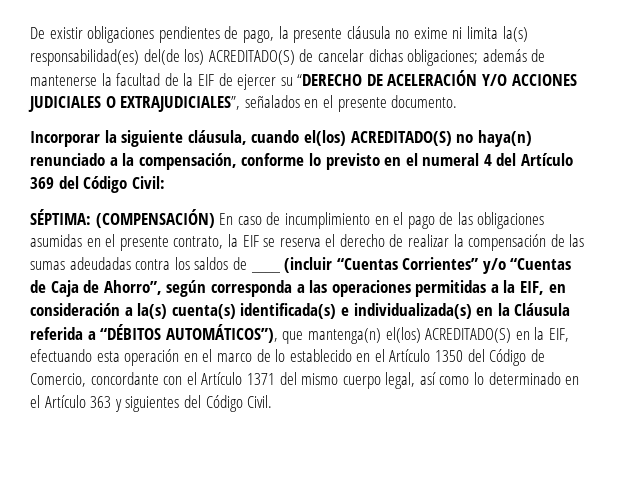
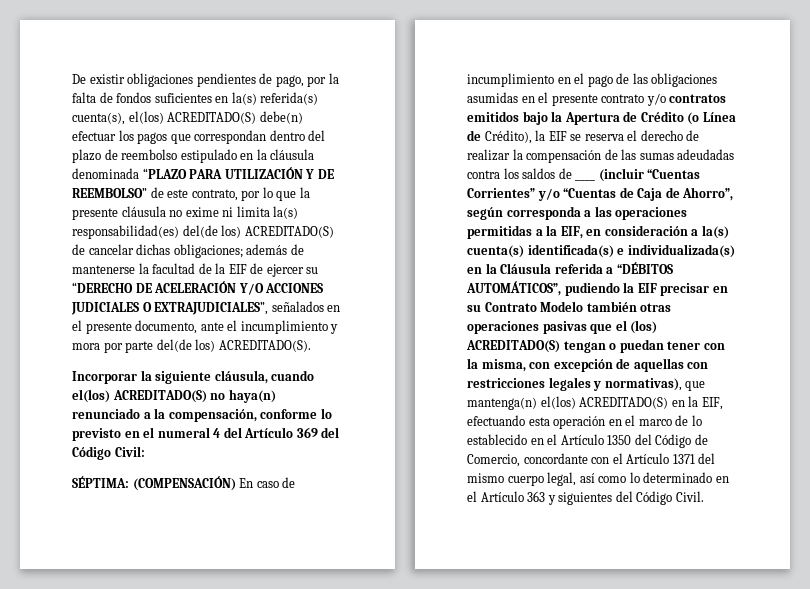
- De existir obligaciones pendientes de pago, la presente cláusula no exime ni limita la(s) responsabilidad(es) del(de los) ACREDITADO(S) de cancelar dichas obligaciones; además de mantenerse la facultad de la EIF de ejercer su “DERECHO DE ACELERACIÓN Y/O ACCIONES JUDICIALES O EXTRAJUDICIALES”, señalados en el presente documento.
+ De existir obligaciones pendientes de pago, por la falta de fondos suficientes en la(s) referida(s) cuenta(s), el(los) ACREDITADO(S) debe(n) efectuar los pagos que correspondan dentro del plazo de reembolso estipulado en la cláusula denominada “PLAZO PARA UTILIZACIÓN Y DE REEMBOLSO” de este contrato, por lo que la presente cláusula no exime ni limita la(s) responsabilidad(es) del(de los) ACREDITADO(S) de cancelar dichas obligaciones; además de mantenerse la facultad de la EIF de ejercer su “DERECHO DE ACELERACIÓN Y/O ACCIONES JUDICIALES O EXTRAJUDICIALES”, señalados en el presente documento, ante el incumplimiento y mora por parte del(de los) ACREDITADO(S).
- (COMPENSACIÓN) En caso de incumplimiento en el pago de las obligaciones asumidas en el presente contrato, la EIF se reserva el derecho de realizar la compensación de las sumas adeudadas contra los saldos de ____ (incluir “Cuentas Corrientes” y/o “Cuentas de Caja de Ahorro”, según corresponda a las operaciones permitidas a la EIF, en consideración a la(s) cuenta(s) identificada(s) e individualizada(s) en la Cláusula referida a “DÉBITOS AUTOMÁTICOS”), que mantenga(n) el(los) ACREDITADO(S) en la EIF, efectuando esta operación en el marco de lo establecido en el Artículo 1350 del Código de Comercio, concordante con el Artículo 1371 del mismo cuerpo legal, así como lo determinado en el Artículo 363 y siguientes del Código Civil.
+ (COMPENSACIÓN) En caso de incumplimiento en el pago de las obligaciones asumidas en el presente contrato y/o contratos emitidos bajo la Apertura de Crédito (o Línea de Crédito), la EIF se reserva el derecho de realizar la compensación de las sumas adeudadas contra los saldos de ____ (incluir “Cuentas Corrientes” y/o “Cuentas de Caja de Ahorro”, según corresponda a las operaciones permitidas a la EIF, en consideración a la(s) cuenta(s) identificada(s) e individualizada(s) en la Cláusula referida a “DÉBITOS AUTOMÁTICOS”, pudiendo la EIF precisar en su Contrato Modelo también otras operaciones pasivas que el (los) ACREDITADO(S) tengan o puedan tener con la misma, con excepción de aquellas con restricciones legales y normativas), que mantenga(n) el(los) ACREDITADO(S) en la EIF, efectuando esta operación en el marco de lo establecido en el Artículo 1350 del Código de Comercio, concordante con el Artículo 1371 del mismo cuerpo legal, así como lo determinado en el Artículo 363 y siguientes del Código Civil.

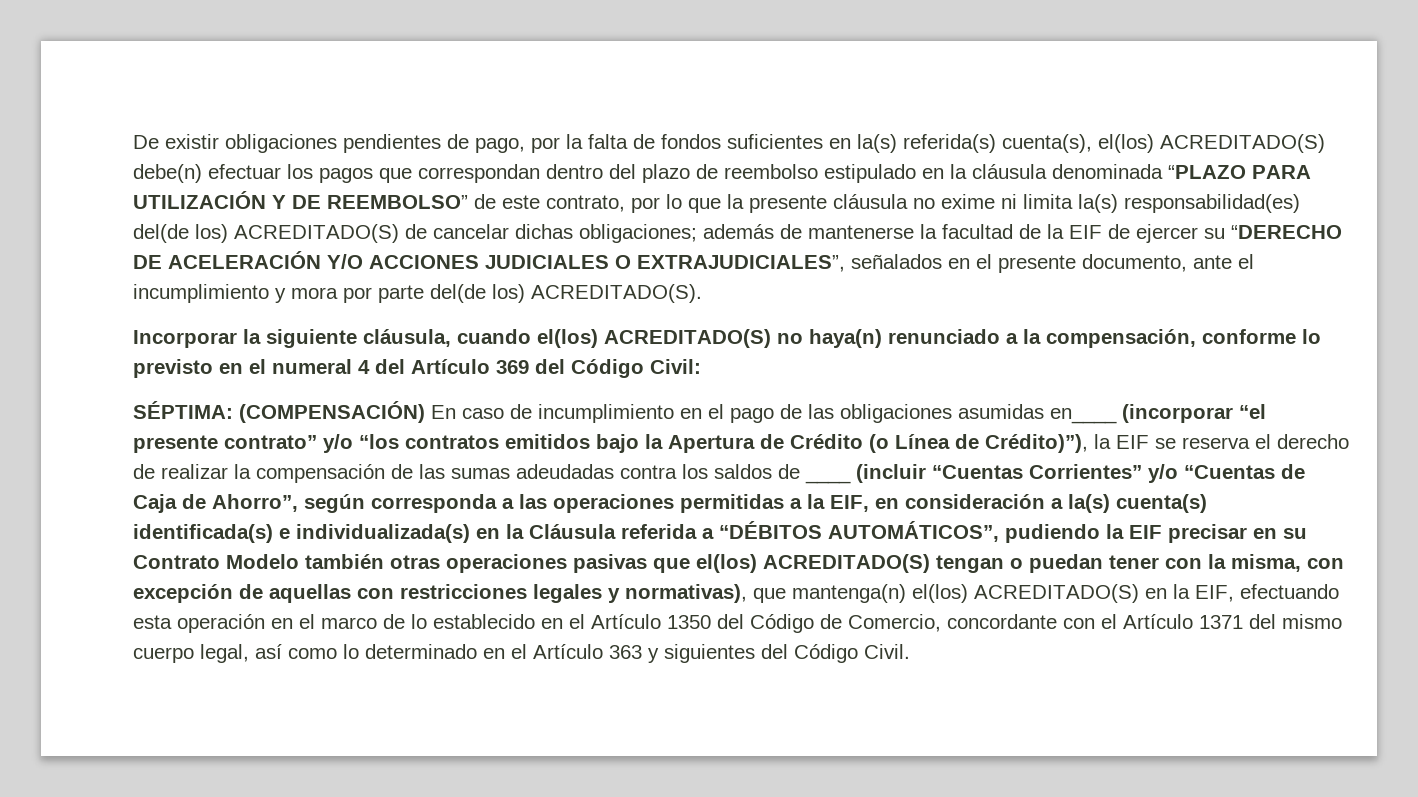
- (COMPENSACIÓN) En caso de incumplimiento en el pago de las obligaciones asumidas en el presente contrato y/o contratos emitidos bajo la Apertura de Crédito (o Línea de Crédito), la EIF se reserva el derecho de realizar la compensación de las sumas adeudadas contra los saldos de ____ (incluir “Cuentas Corrientes” y/o “Cuentas de Caja de Ahorro”, según corresponda a las operaciones permitidas a la EIF, en consideración a la(s) cuenta(s) identificada(s) e individualizada(s) en la Cláusula referida a “DÉBITOS AUTOMÁTICOS”, pudiendo la EIF precisar en su Contrato Modelo también otras operaciones pasivas que el (los) ACREDITADO(S) tengan o puedan tener con la misma, con excepción de aquellas con restricciones legales y normativas), que mantenga(n) el(los) ACREDITADO(S) en la EIF, efectuando esta operación en el marco de lo establecido en el Artículo 1350 del Código de Comercio, concordante con el Artículo 1371 del mismo cuerpo legal, así como lo determinado en el Artículo 363 y siguientes del Código Civil.
+ (COMPENSACIÓN) En caso de incumplimiento en el pago de las obligaciones asumidas en____ (incorporar “el presente contrato” y/o “los contratos emitidos bajo la Apertura de Crédito (o Línea de Crédito)”), la EIF se reserva el derecho de realizar la compensación de las sumas adeudadas contra los saldos de ____ (incluir “Cuentas Corrientes” y/o “Cuentas de Caja de Ahorro”, según corresponda a las operaciones permitidas a la EIF, en consideración a la(s) cuenta(s) identificada(s) e individualizada(s) en la Cláusula referida a “DÉBITOS AUTOMÁTICOS”, pudiendo la EIF precisar en su Contrato Modelo también otras operaciones pasivas que el(los) ACREDITADO(S) tengan o puedan tener con la misma, con excepción de aquellas con restricciones legales y normativas), que mantenga(n) el(los) ACREDITADO(S) en la EIF, efectuando esta operación en el marco de lo establecido en el Artículo 1350 del Código de Comercio, concordante con el Artículo 1371 del mismo cuerpo legal, así como lo determinado en el Artículo 363 y siguientes del Código Civil.

